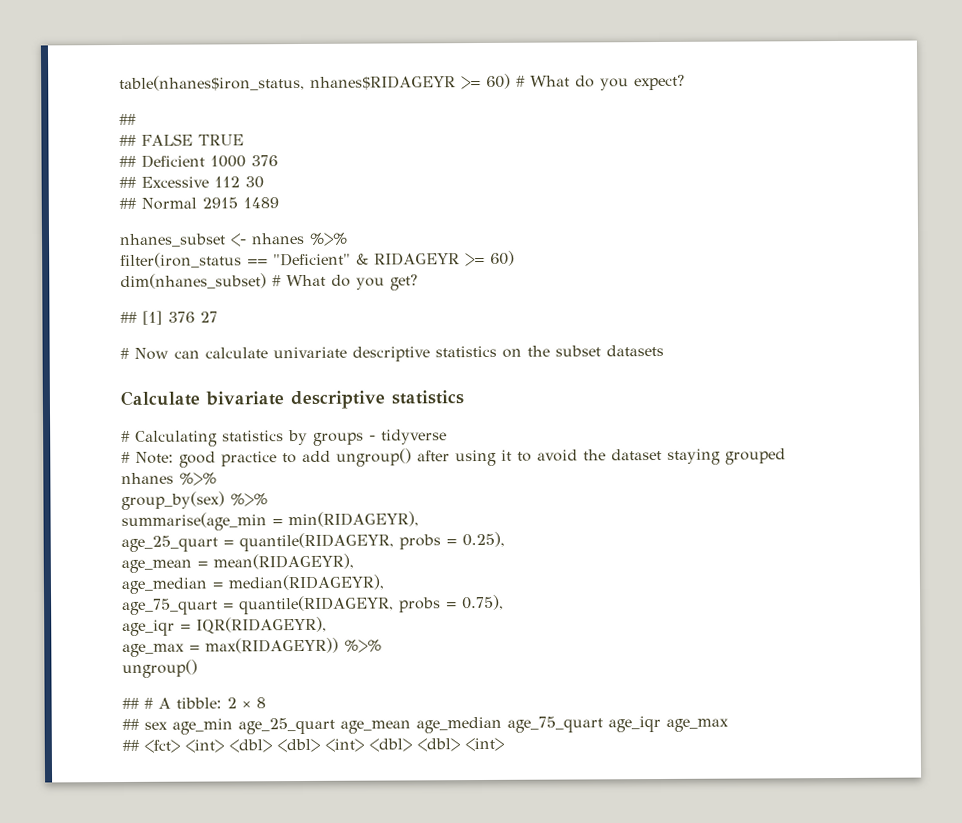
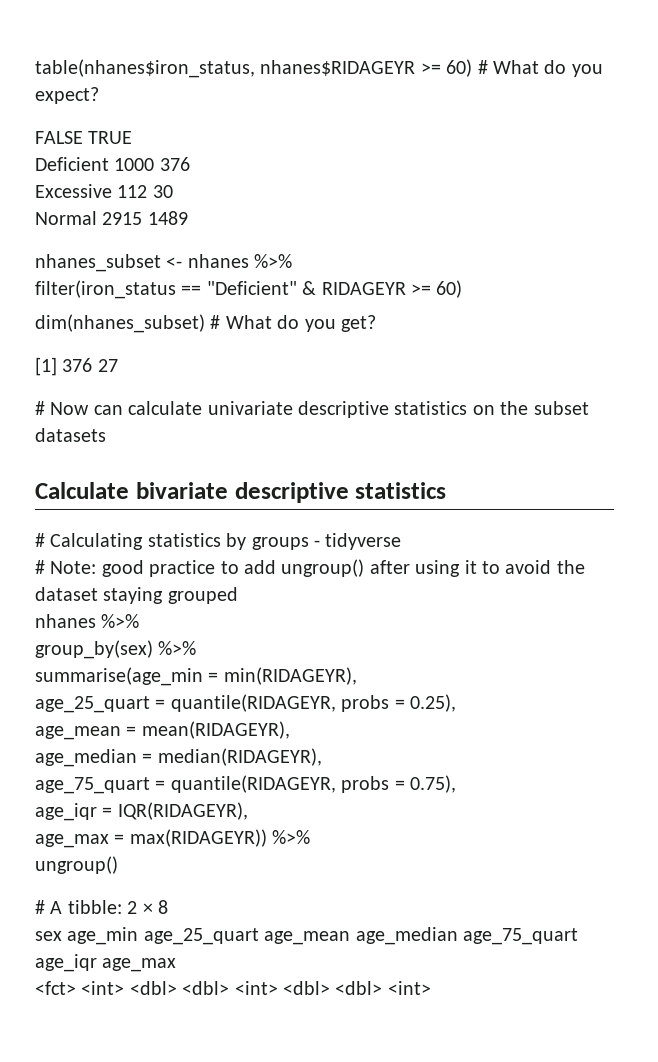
  table(nhanes$iron_status, nhanes$RIDAGEYR >= 60) # What do you expect?
- ##
- ## FALSE TRUE
+ FALSE TRUE
- ## Deficient 1000 376
+ Deficient 1000 376
- ## Excessive 112 30
+ Excessive 112 30
- ## Normal 2915 1489
+ Normal 2915 1489
- ## [1] 376 27
+ [1] 376 27
- ## # A tibble: 2 × 8
+ # A tibble: 2 × 8
- ## sex age_min age_25_quart age_mean age_median age_75_quart age_iqr age_max
+ sex age_min age_25_quart age_mean age_median age_75_quart age_iqr age_max
- ## <fct> <int> <dbl> <dbl> <int> <dbl> <dbl> <int>
+ <fct> <int> <dbl> <dbl> <int> <dbl> <dbl> <int>

